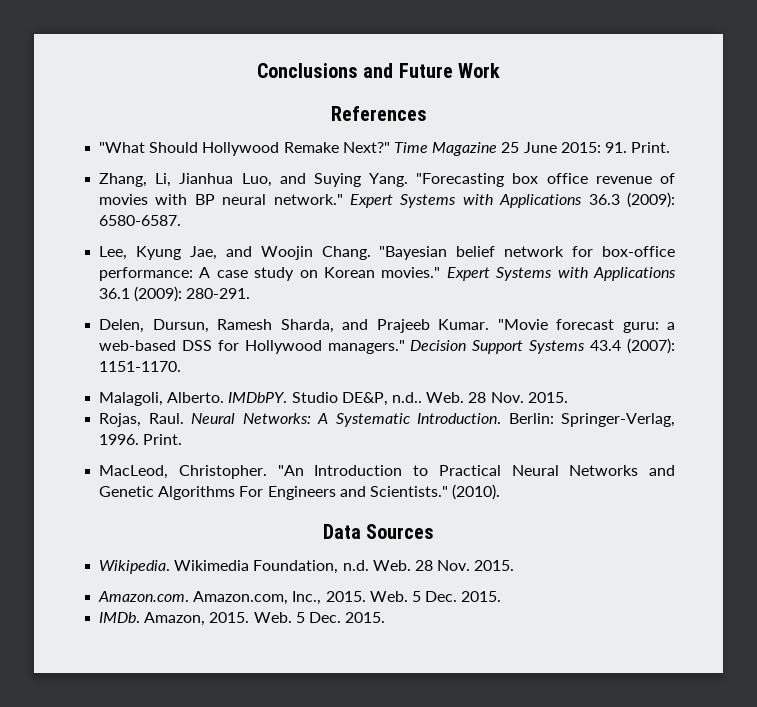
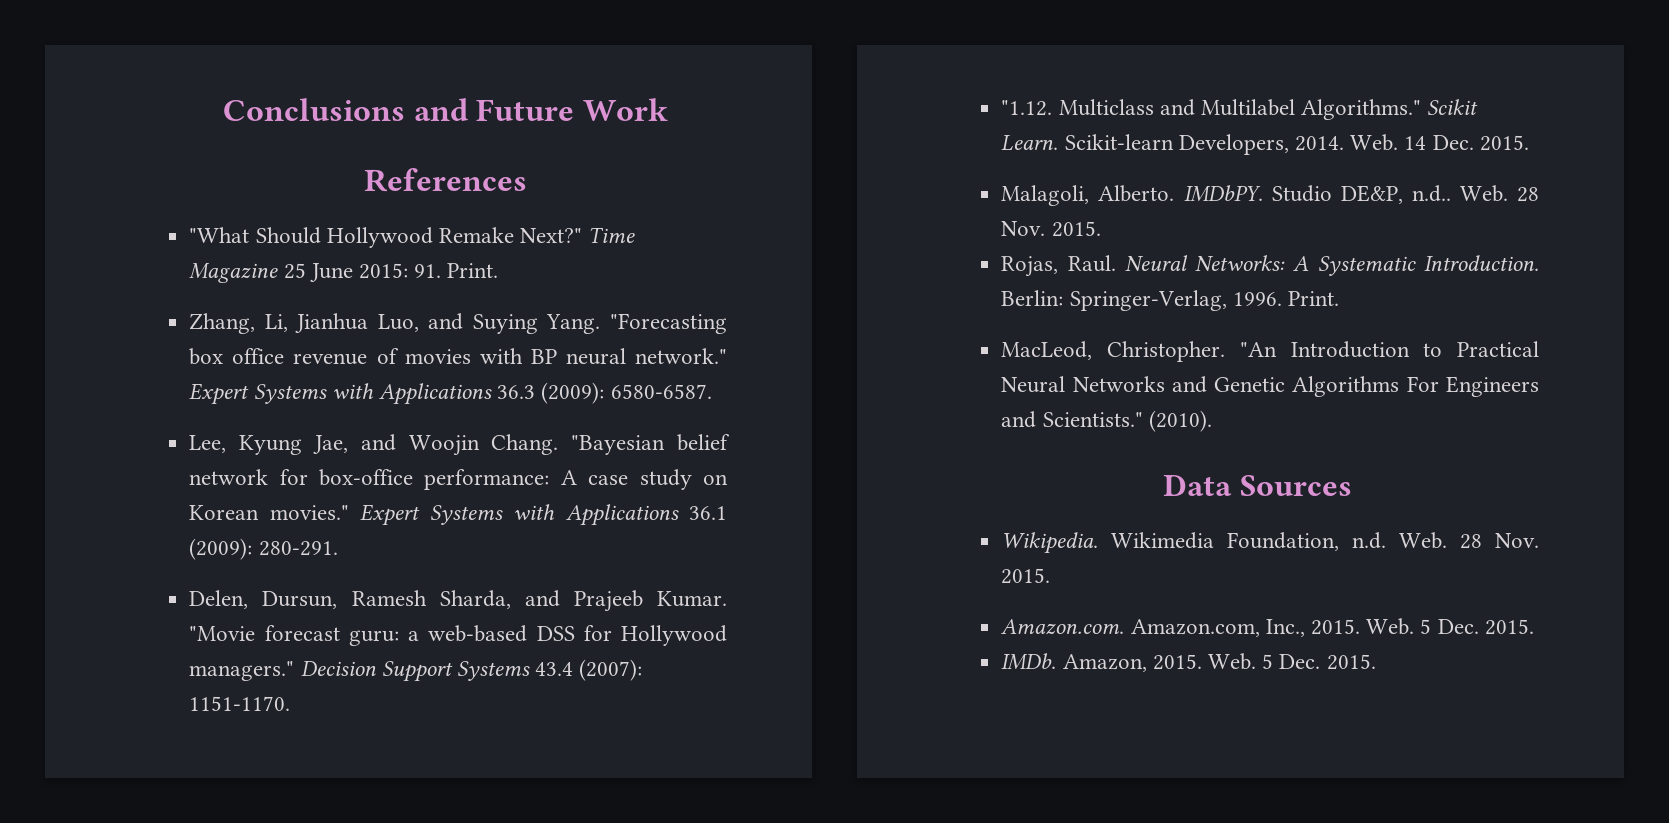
+ "1.12. Multiclass and Multilabel Algorithms." Scikit Learn. Scikit-learn Developers, 2014. Web. 14 Dec. 2015.

